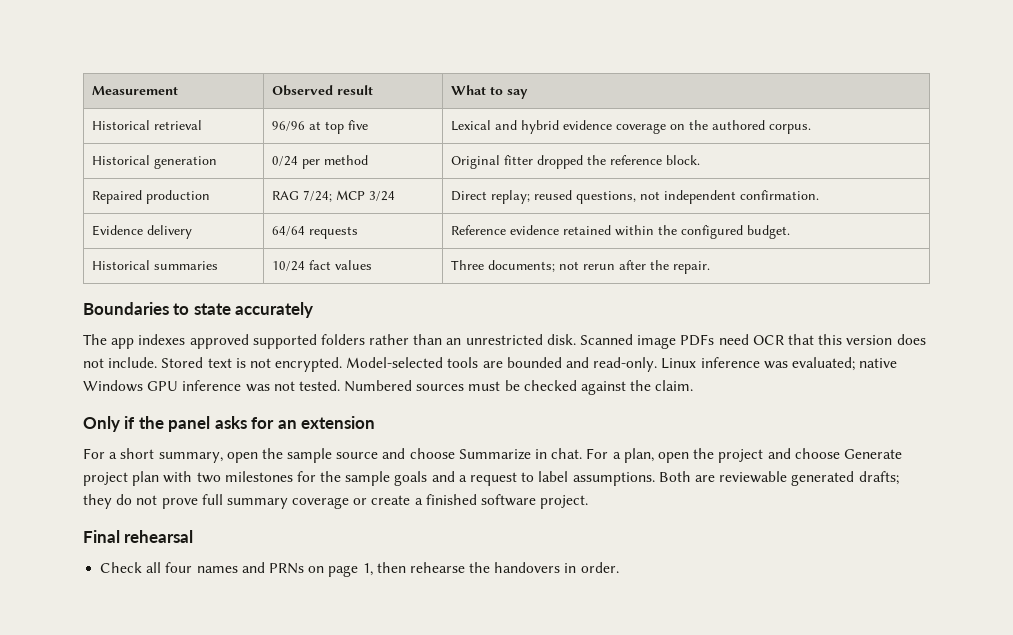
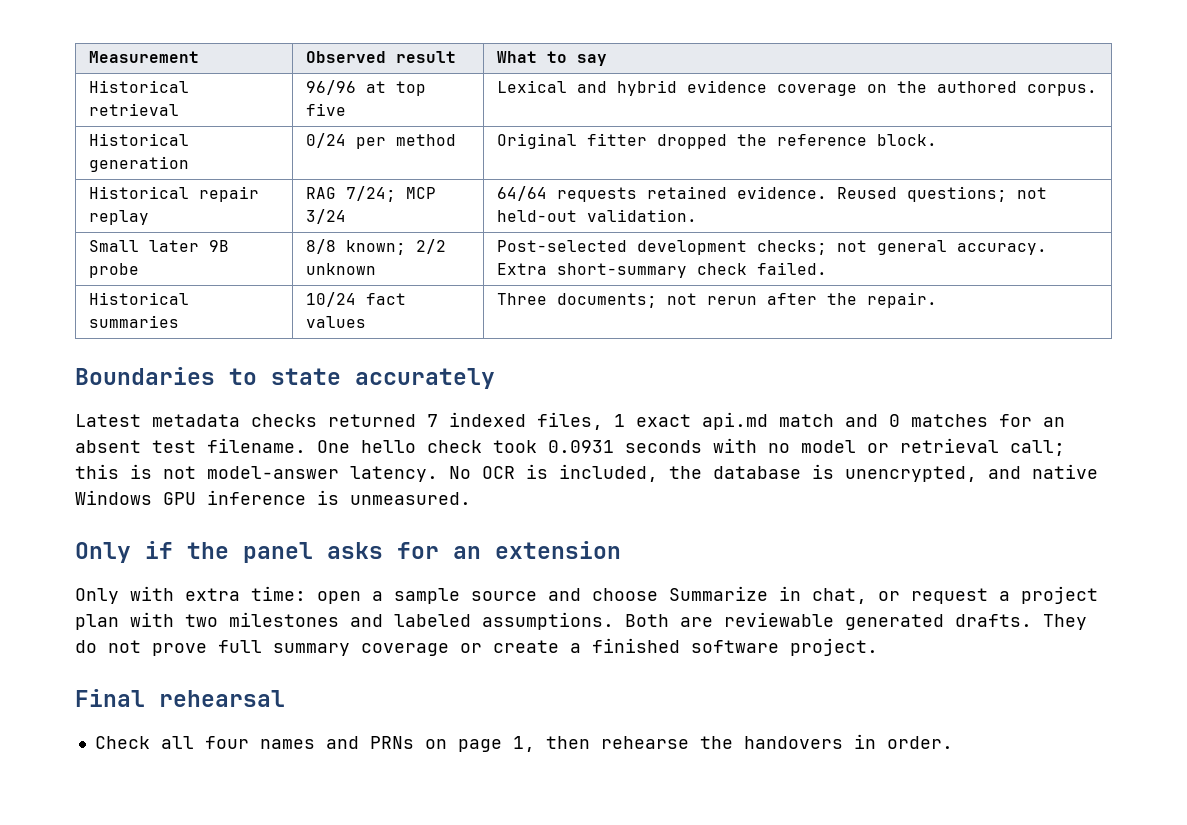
- Repaired production | RAG 7/24; MCP 3/24 | Direct replay; reused questions, not independent confirmation.
- Evidence delivery | 64/64 requests | Reference evidence retained within the configured budget.
+ Historical repair replay | RAG 7/24; MCP 3/24 | 64/64 requests retained evidence. Reused questions; not held-out validation.
+ Small later 9B probe | 8/8 known; 2/2 unknown | Post-selected development checks; not general accuracy. Extra short-summary check failed.
- The app indexes approved supported folders rather than an unrestricted disk. Scanned image PDFs need OCR that this version does not include. Stored text is not encrypted. Model-selected tools are bounded and read-only. Linux inference was evaluated; native Windows GPU inference was not tested. Numbered sources must be checked against the claim.
+ Latest metadata checks returned 7 indexed files, 1 exact api.md match and 0 matches for an absent test filename. One hello check took 0.0931 seconds with no model or retrieval call; this is not model-answer latency. No OCR is included, the database is unencrypted, and native Windows GPU inference is unmeasured.
- For a short summary, open the sample source and choose Summarize in chat. For a plan, open the project and choose Generate project plan with two milestones for the sample goals and a request to label assumptions.
+ Only with extra time: open a sample source and choose Summarize in chat, or request a project plan with two milestones and labeled assumptions.
- Both are reviewable generated drafts; they do not prove full summary coverage or create a finished software project.
+ Both are reviewable generated drafts. They do not prove full summary coverage or create a finished software project.

